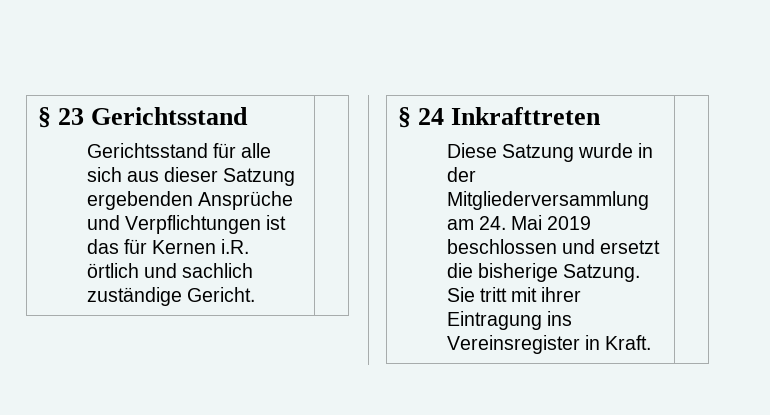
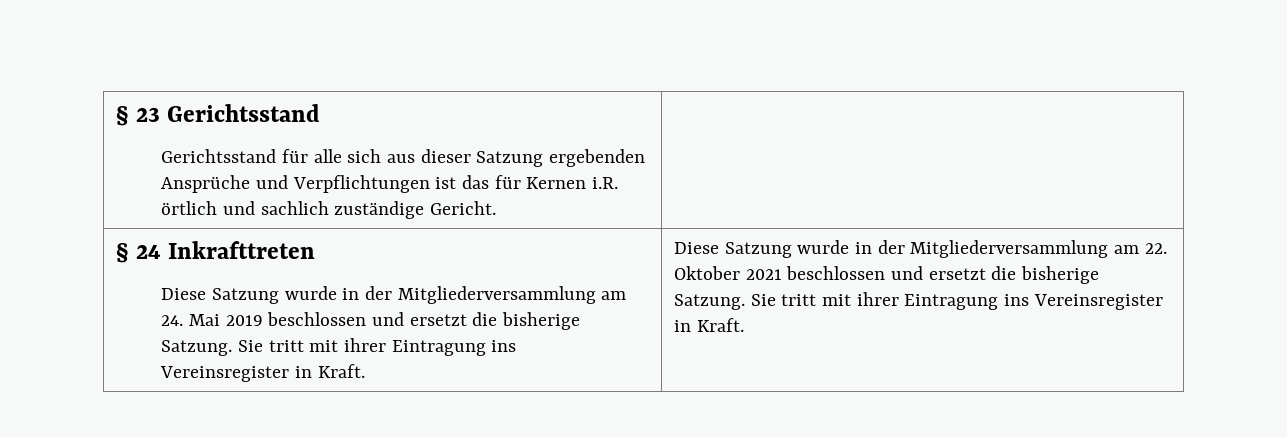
+ Diese Satzung wurde in der Mitgliederversammlung am 22. Oktober 2021 beschlossen und ersetzt die bisherige Satzung. Sie tritt mit ihrer Eintragung ins Vereinsregister in Kraft.

